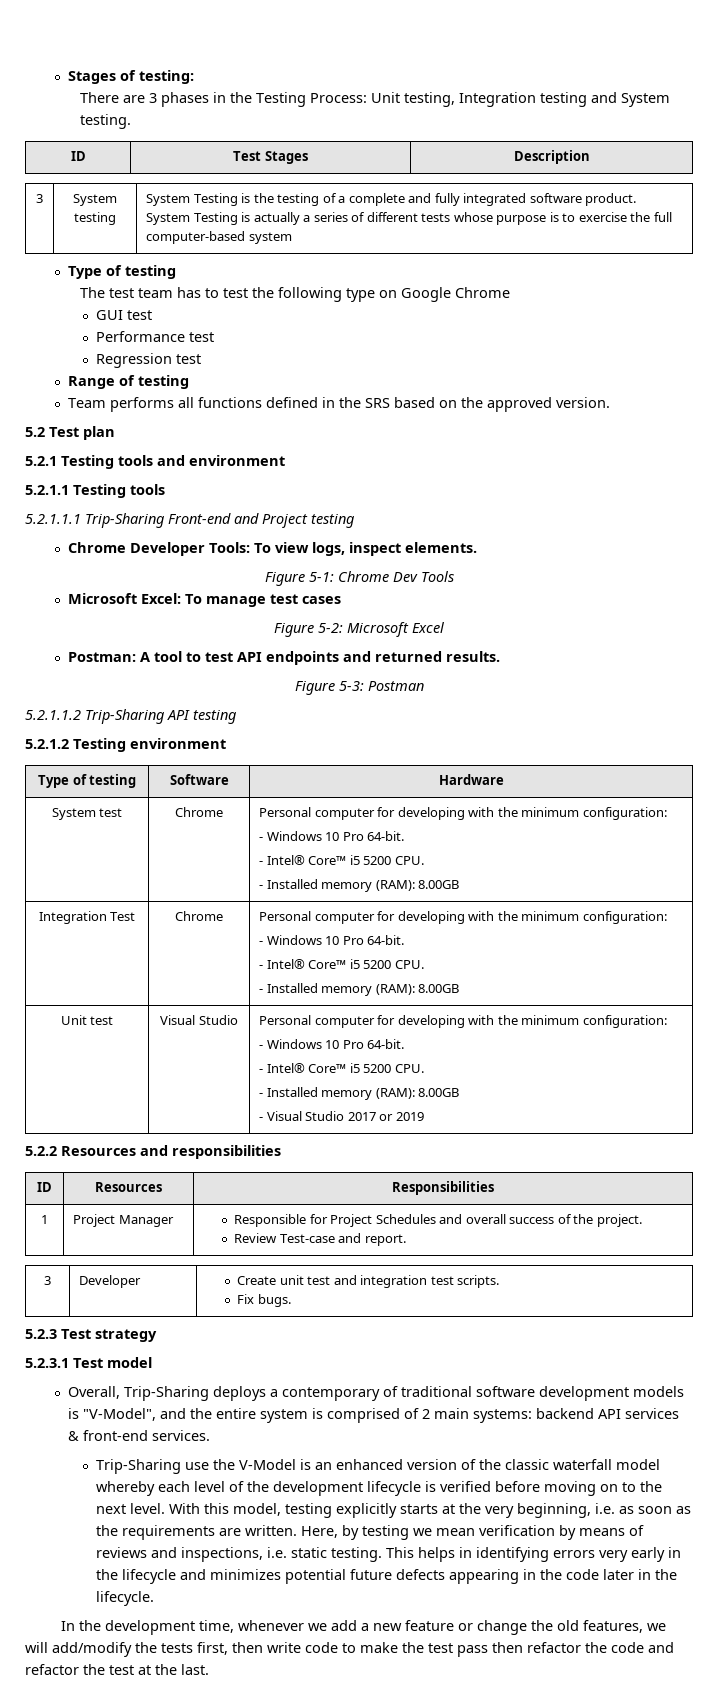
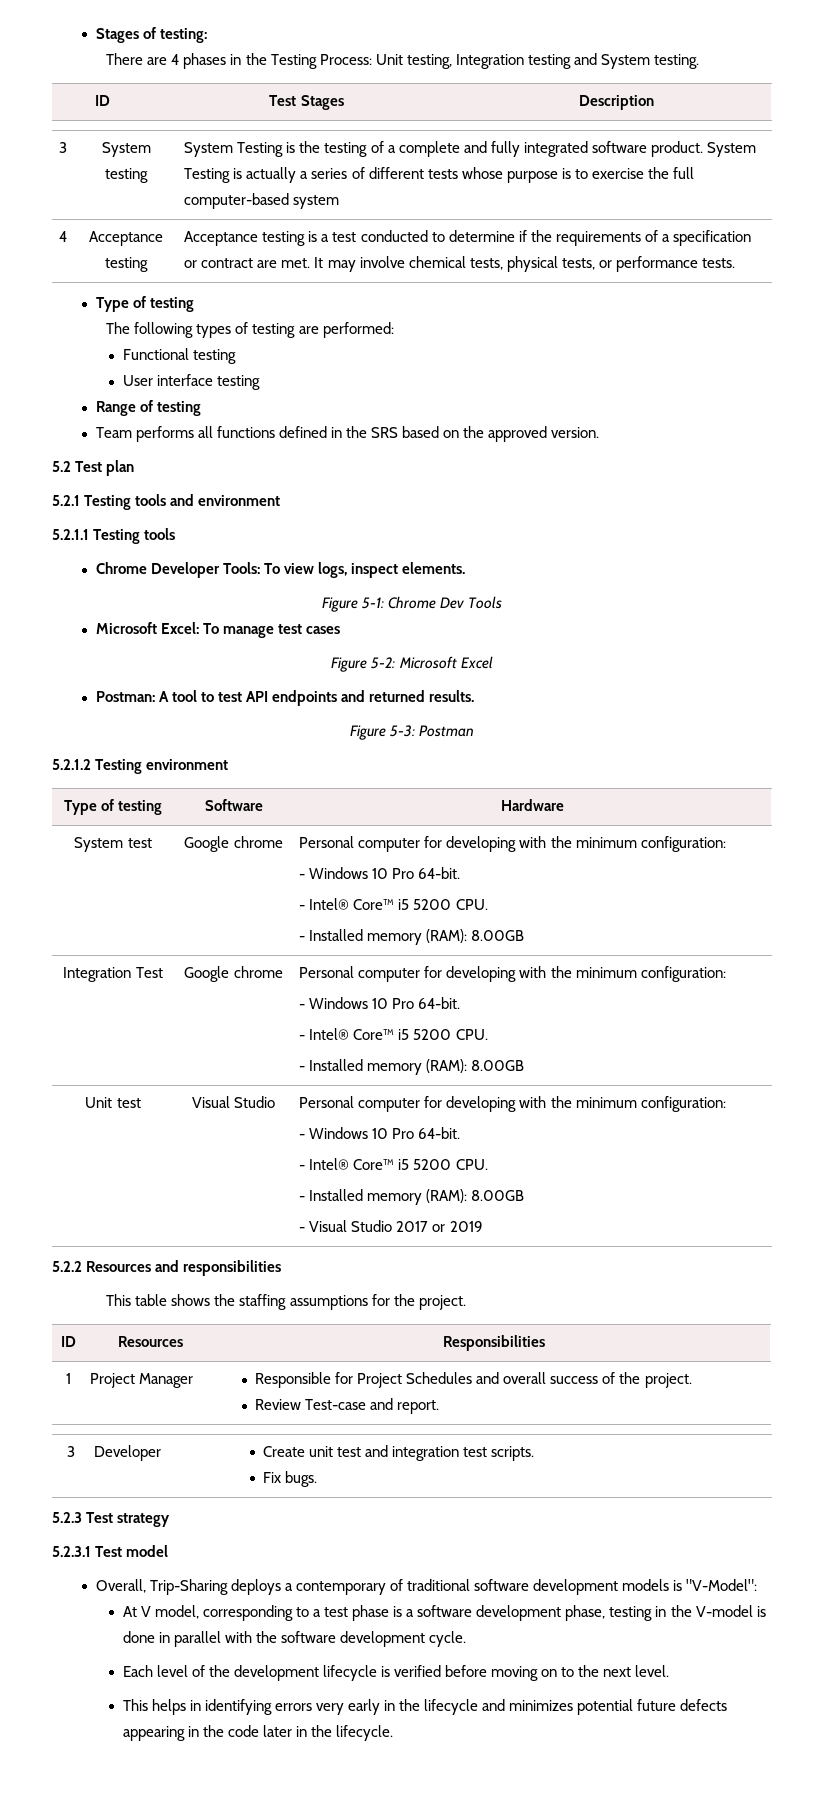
- There are 3 phases in the Testing Process: Unit testing, Integration testing and System testing.
+ There are 4 phases in the Testing Process: Unit testing, Integration testing and System testing.
  3 | System testing | System Testing is the testing of a complete and fully integrated software product. System Testing is actually a series of different tests whose purpose is to exercise the full computer-based system
+ 4 | Acceptance testing | Acceptance testing is a test conducted to determine if the requirements of a specification or contract are met. It may involve chemical tests, physical tests, or performance tests.
  Type of testing
- The test team has to test the following type on Google Chrome
- GUI test
- Performance test
- Regression test
+ The following types of testing are performed:
+ Functional testing
+ User interface testing
- 5.2.1.1.1 Trip-Sharing Front-end and Project testing
- 5.2.1.1.2 Trip-Sharing API testing
- System test | Chrome | Personal computer for developing with the minimum configuration:
+ System test | Google chrome | Personal computer for developing with the minimum configuration:
- Integration Test | Chrome | Personal computer for developing with the minimum configuration:
+ Integration Test | Google chrome | Personal computer for developing with the minimum configuration:
+ This table shows the staffing assumptions for the project.
- Overall, Trip-Sharing deploys a contemporary of traditional software development models is "V-Model", and the entire system is comprised of 2 main systems: backend API services & front-end services.
- Trip-Sharing use the V-Model is an enhanced version of the classic waterfall model whereby each level of the development lifecycle is verified before moving on to the next level. With this model, testing explicitly starts at the very beginning, i.e. as soon as the requirements are written. Here, by testing we mean verification by means of reviews and inspections, i.e. static testing. This helps in identifying errors very early in the lifecycle and minimizes potential future defects appearing in the code later in the lifecycle.
+ Overall, Trip-Sharing deploys a contemporary of traditional software development models is "V-Model":
+ At V model, corresponding to a test phase is a software development phase, testing in the V-model is done in parallel with the software development cycle.
+ Each level of the development lifecycle is verified before moving on to the next level.
+ This helps in identifying errors very early in the lifecycle and minimizes potential future defects appearing in the code later in the lifecycle.
- In the development time, whenever we add a new feature or change the old features, we will add/modify the tests first, then write code to make the test pass then refactor the code and refactor the test at the last.

